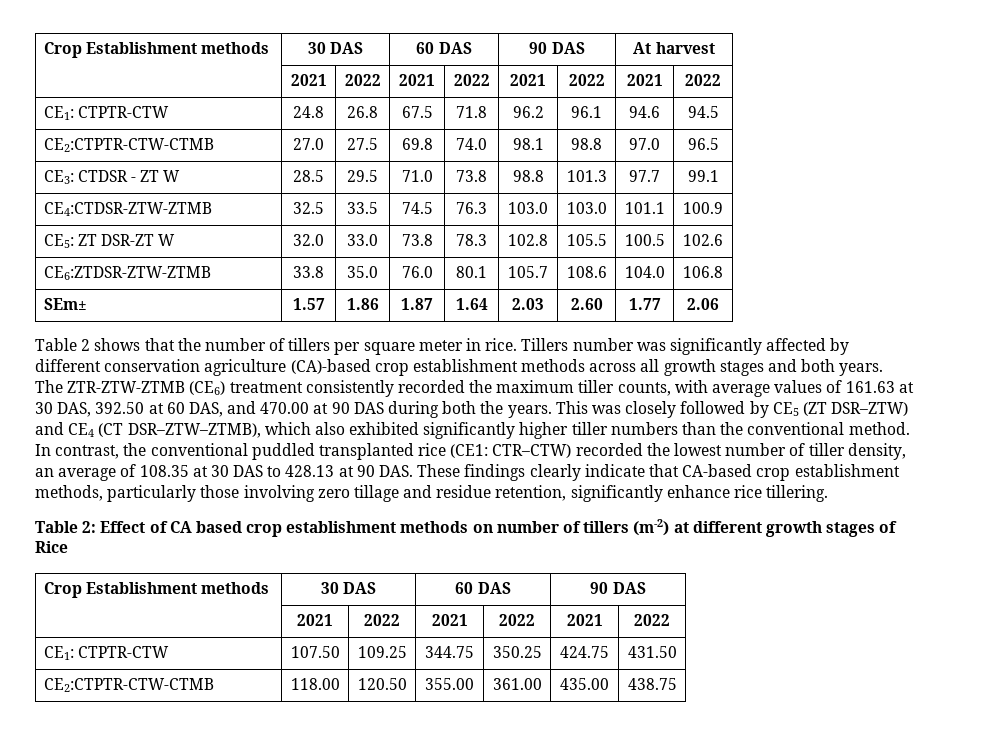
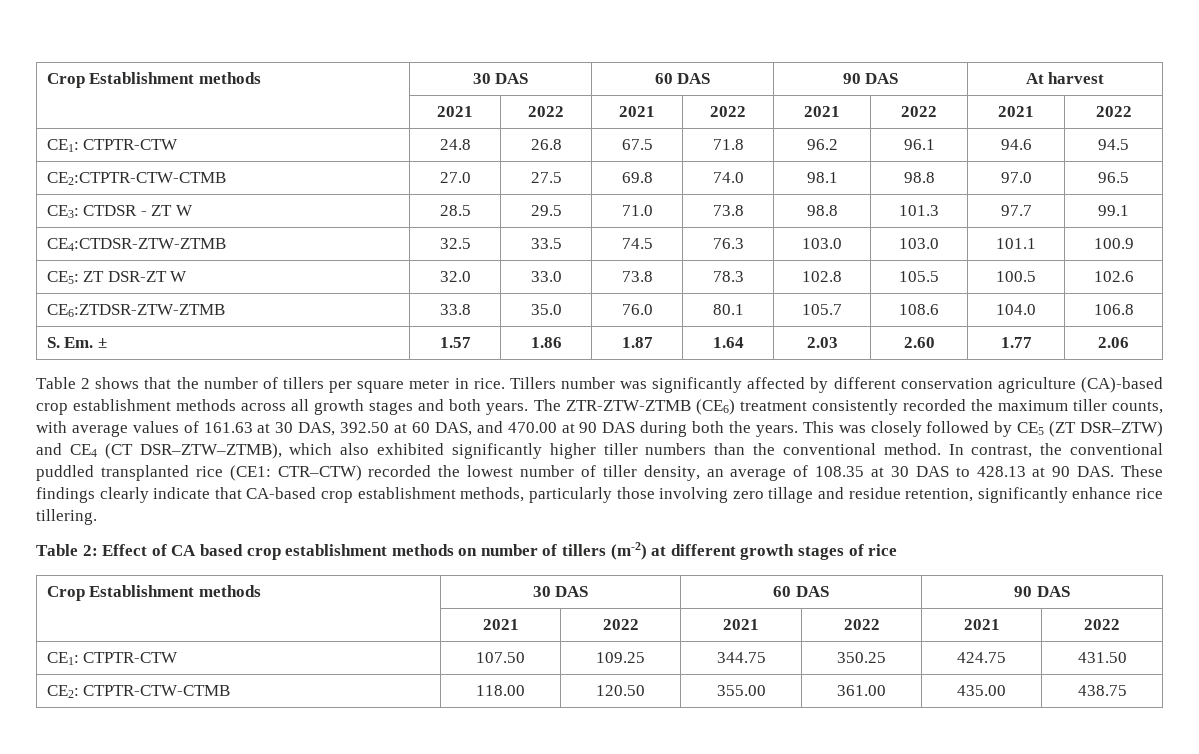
- SEm± | 1.57 | 1.86 | 1.87 | 1.64 | 2.03 | 2.60 | 1.77 | 2.06
+ S. Em. ± | 1.57 | 1.86 | 1.87 | 1.64 | 2.03 | 2.60 | 1.77 | 2.06
- Table 2: Effect of CA based crop establishment methods on number of tillers (m-2) at different growth stages of Rice
+ Table 2: Effect of CA based crop establishment methods on number of tillers (m-2) at different growth stages of rice
- CE2:CTPTR-CTW-CTMB | 118.00 | 120.50 | 355.00 | 361.00 | 435.00 | 438.75
+ CE2: CTPTR-CTW-CTMB | 118.00 | 120.50 | 355.00 | 361.00 | 435.00 | 438.75

